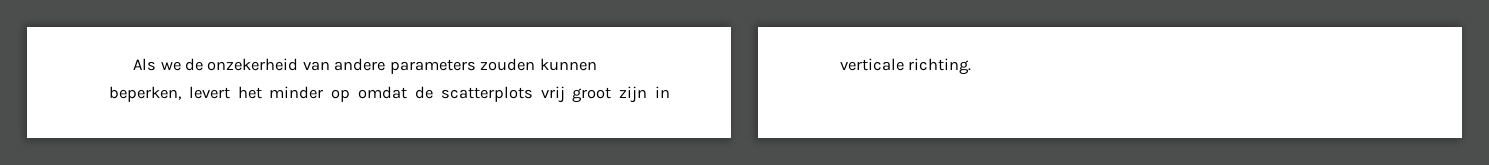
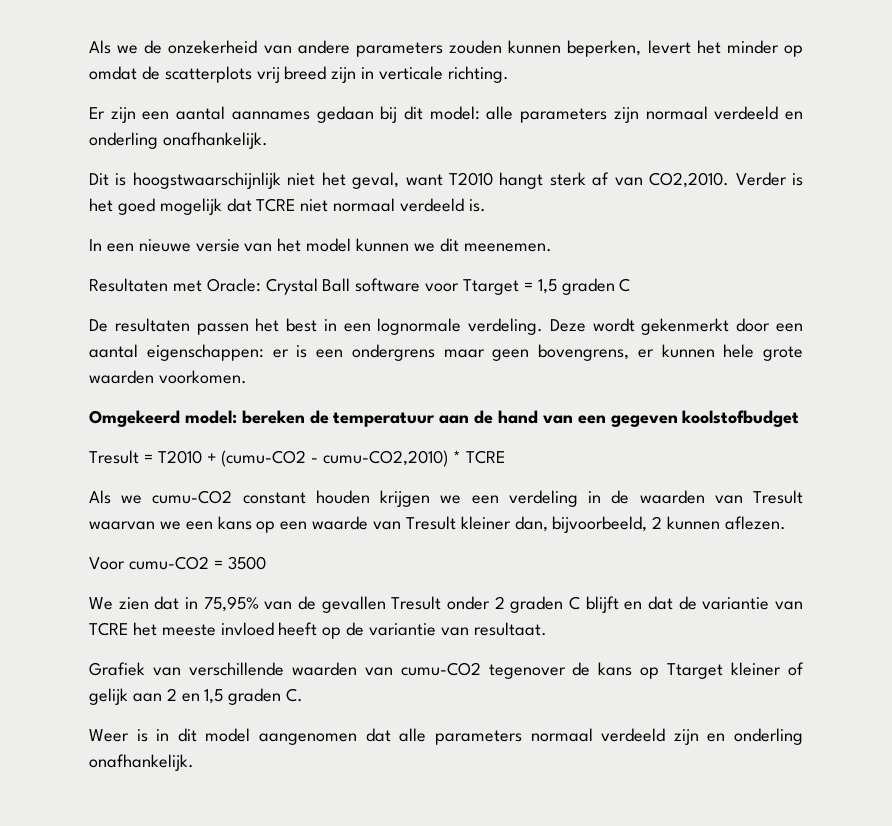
- Als we de onzekerheid van andere parameters zouden kunnen beperken, levert het minder op omdat de scatterplots vrij groot zijn in verticale richting.
+ Als we de onzekerheid van andere parameters zouden kunnen beperken, levert het minder op omdat de scatterplots vrij breed zijn in verticale richting.
+ Er zijn een aantal aannames gedaan bij dit model: alle parameters zijn normaal verdeeld en onderling onafhankelijk.
+ Dit is hoogstwaarschijnlijk niet het geval, want T2010 hangt sterk af van CO2,2010. Verder is het goed mogelijk dat TCRE niet normaal verdeeld is.
+ In een nieuwe versie van het model kunnen we dit meenemen.
+ Resultaten met Oracle: Crystal Ball software voor Ttarget = 1,5 graden C
+ De resultaten passen het best in een lognormale verdeling. Deze wordt gekenmerkt door een aantal eigenschappen: er is een ondergrens maar geen bovengrens, er kunnen hele grote waarden voorkomen.
+ Omgekeerd model: bereken de temperatuur aan de hand van een gegeven koolstofbudget
+ Tresult = T2010 + (cumu-CO2 - cumu-CO2,2010) * TCRE
+ Als we cumu-CO2 constant houden krijgen we een verdeling in de waarden van Tresult waarvan we een kans op een waarde van Tresult kleiner dan, bijvoorbeeld, 2 kunnen aflezen.
+ Voor cumu-CO2 = 3500
+ We zien dat in 75,95% van de gevallen Tresult onder 2 graden C blijft en dat de variantie van TCRE het meeste invloed heeft op de variantie van resultaat.
+ Grafiek van verschillende waarden van cumu-CO2 tegenover de kans op Ttarget kleiner of gelijk aan 2 en 1,5 graden C.
+ Weer is in dit model aangenomen dat alle parameters normaal verdeeld zijn en onderling onafhankelijk.

